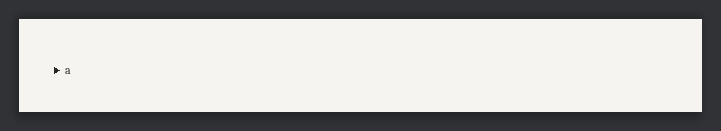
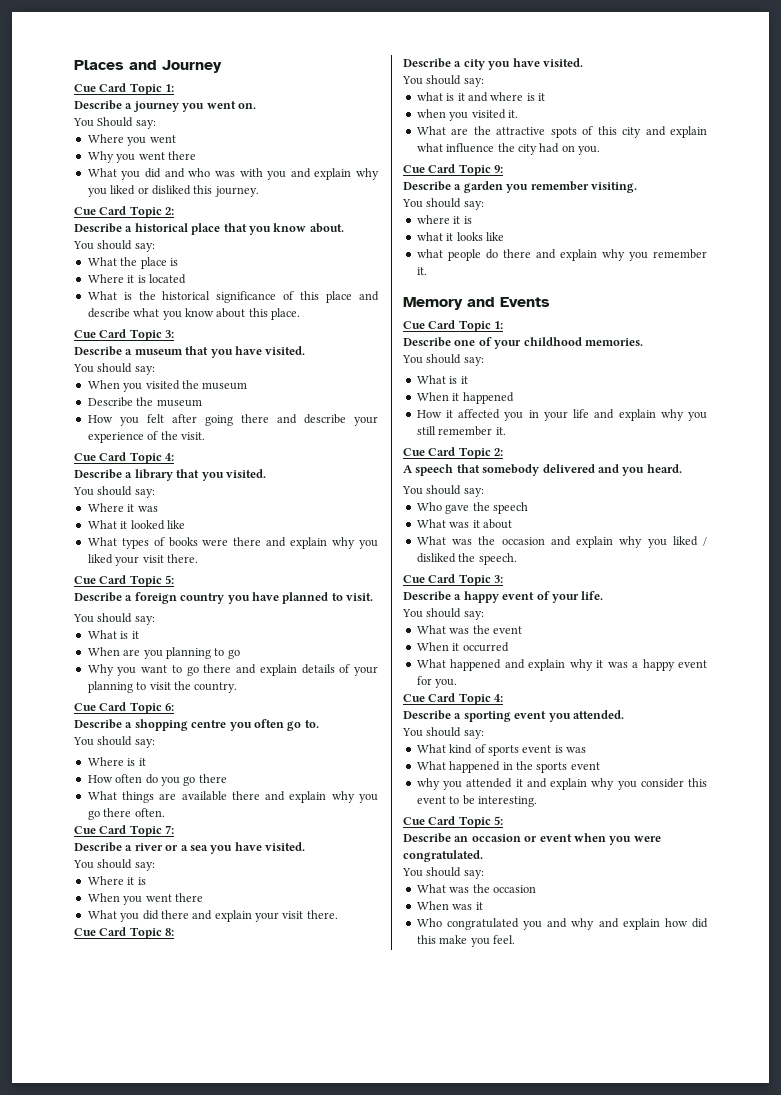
- a
+ Places and Journey
+ Cue Card Topic 1:
+ Describe a journey you went on.
+ You Should say:
+ Where you went
+ Why you went there
+ What you did and who was with you and explain why you liked or disliked this journey.
+ Cue Card Topic 2:
+ Describe a historical place that you know about.
+ You should say:
+ What the place is
+ Where it is located
+ What is the historical significance of this place and describe what you know about this place.
+ Cue Card Topic 3:
+ Describe a museum that you have visited.
+ You should say:
+ When you visited the museum
+ Describe the museum
+ How you felt after going there and describe your experience of the visit.
+ Cue Card Topic 4:
+ Describe a library that you visited.
+ You should say:
+ Where it was
+ What it looked like
+ What types of books were there and explain why you liked your visit there.
+ Cue Card Topic 5:
+ Describe a foreign country you have planned to visit.
+ You should say:
+ What is it
+ When are you planning to go
+ Why you want to go there and explain details of your planning to visit the country.
+ Cue Card Topic 6:
+ Describe a shopping centre you often go to.
+ You should say:
+ Where is it
+ How often do you go there
+ What things are available there and explain why you go there often.
+ Cue Card Topic 7:
+ Describe a river or a sea you have visited.
+ You should say:
+ Where it is
+ When you went there
+ What you did there and explain your visit there.
+ Cue Card Topic 8:
+ Describe a city you have visited.
+ You should say:
+ what is it and where is it
+ when you visited it.
+ What are the attractive spots of this city and explain what influence the city had on you.
+ Cue Card Topic 9:
+ Describe a garden you remember visiting.
+ You should say:
+ where it is
+ what it looks like
+ what people do there and explain why you remember it.
+ Memory and Events
+ Cue Card Topic 1:
+ Describe one of your childhood memories.
+ You should say:
+ What is it
+ When it happened
+ How it affected you in your life and explain why you still remember it.
+ Cue Card Topic 2:
+ A speech that somebody delivered and you heard.
+ You should say:
+ Who gave the speech
+ What was it about
+ What was the occasion and explain why you liked / disliked the speech.
+ Cue Card Topic 3:
+ Describe a happy event of your life.
+ You should say:
+ What was the event
+ When it occurred
+ What happened and explain why it was a happy event for you.
+ Cue Card Topic 4:
+ Describe a sporting event you attended.
+ You should say:
+ What kind of sports event is was
+ What happened in the sports event
+ why you attended it and explain why you consider this event to be interesting.
+ Cue Card Topic 5:
+ Describe an occasion or event when you were congratulated.
+ You should say:
+ What was the occasion
+ When was it
+ Who congratulated you and why and explain how did this make you feel.

